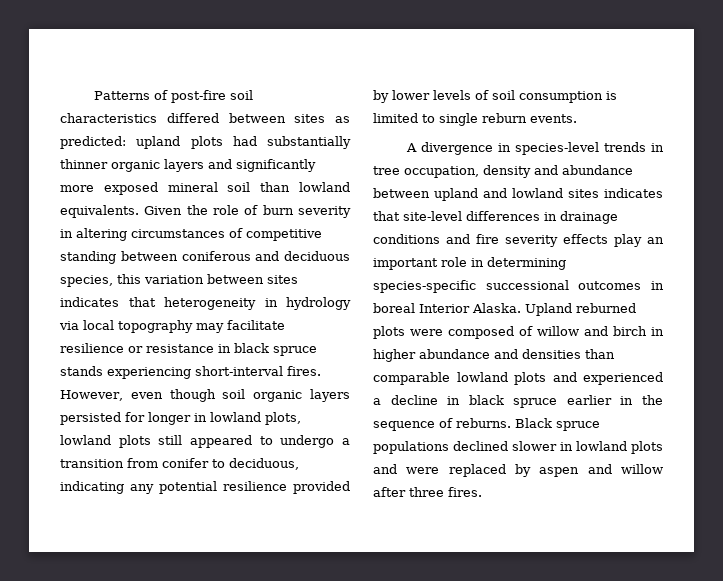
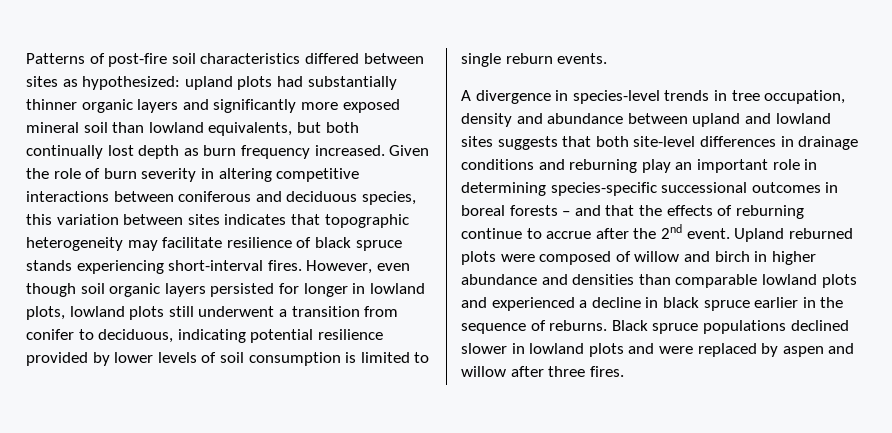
- Patterns of post-fire soil characteristics differed between sites as predicted: upland plots had substantially thinner organic layers and significantly more exposed mineral soil than lowland equivalents.
+ Patterns of post-fire soil characteristics differed between sites as hypothesized: upland plots had substantially thinner organic layers and significantly more exposed mineral soil than lowland equivalents, but both continually lost depth as burn frequency increased.
- Given the role of burn severity in altering circumstances of competitive standing between coniferous and deciduous species, this variation between sites indicates that heterogeneity in hydrology via local topography may facilitate resilience or resistance in black spruce stands experiencing short-interval fires.
+ Given the role of burn severity in altering competitive interactions between coniferous and deciduous species, this variation between sites indicates that topographic heterogeneity may facilitate resilience of black spruce stands experiencing short-interval fires.
- However, even though soil organic layers persisted for longer in lowland plots, lowland plots still appeared to undergo a transition from conifer to deciduous, indicating any potential resilience provided by lower levels of soil consumption is limited to single reburn events.
+ However, even though soil organic layers persisted for longer in lowland plots, lowland plots still underwent a transition from conifer to deciduous, indicating potential resilience provided by lower levels of soil consumption is limited to single reburn events.
- A divergence in species-level trends in tree occupation, density and abundance between upland and lowland sites indicates that site-level differences in drainage conditions and fire severity effects play an important role in determining species-specific successional outcomes in boreal Interior Alaska.
+ A divergence in species-level trends in tree occupation, density and abundance between upland and lowland sites suggests that both site-level differences in drainage conditions and reburning play an important role in determining species-specific successional outcomes in boreal forests – and that the effects of reburning continue to accrue after the 2nd event.

